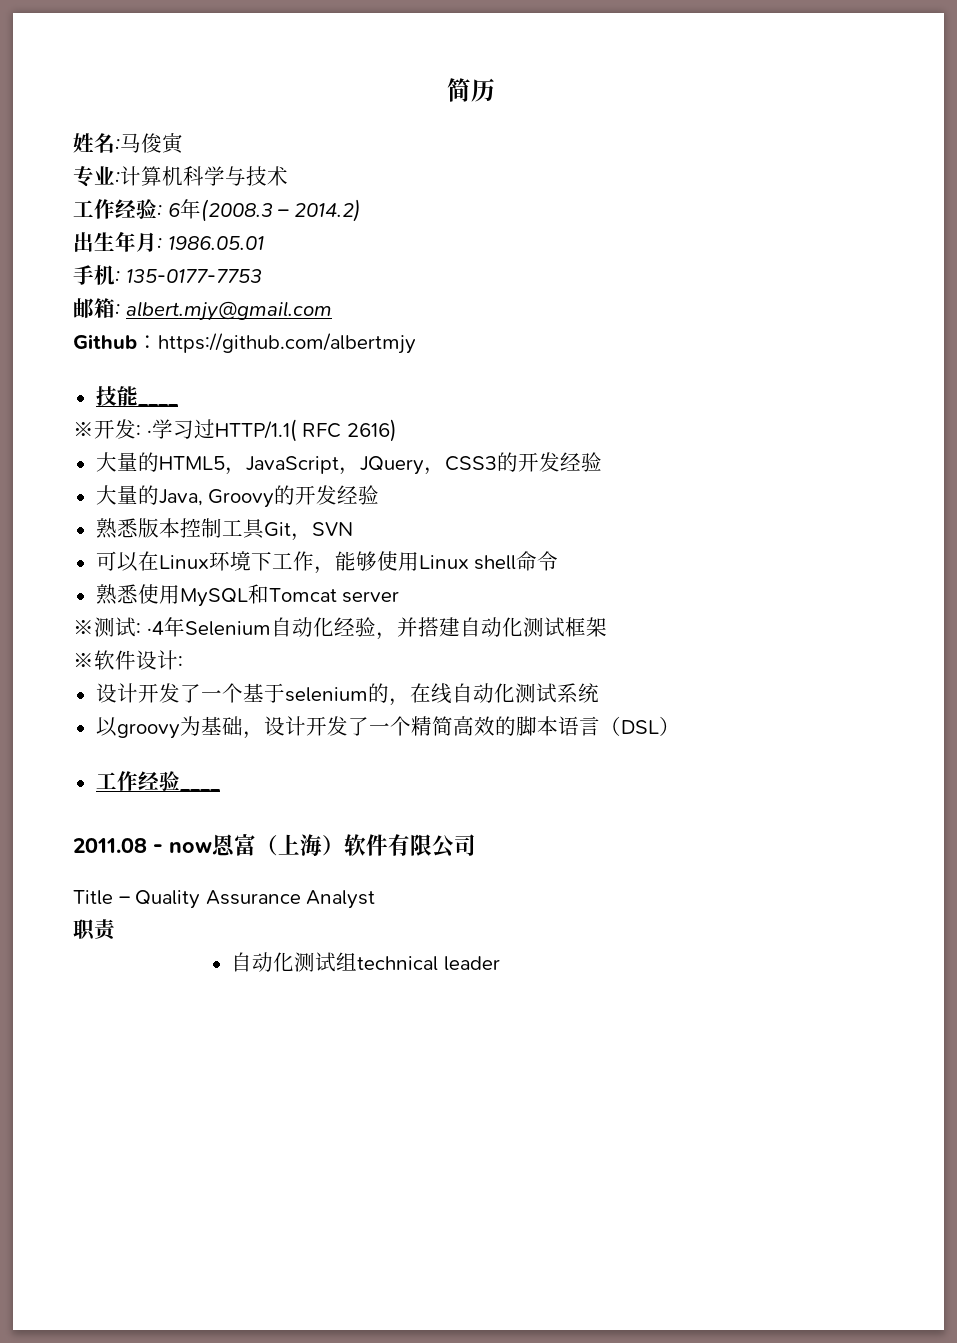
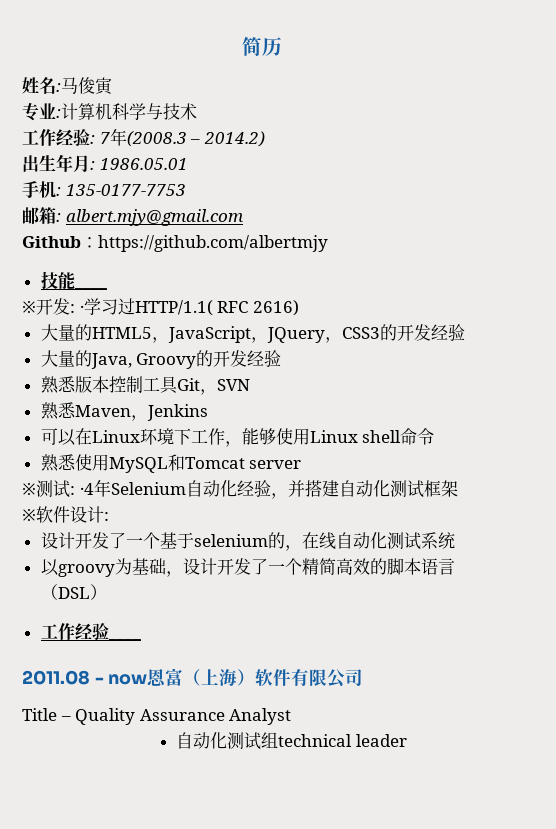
- 工作经验: 6年(2008.3 – 2014.2)
+ 工作经验: 7年(2008.3 – 2014.2)
+ 熟悉Maven，Jenkins
- 职责

